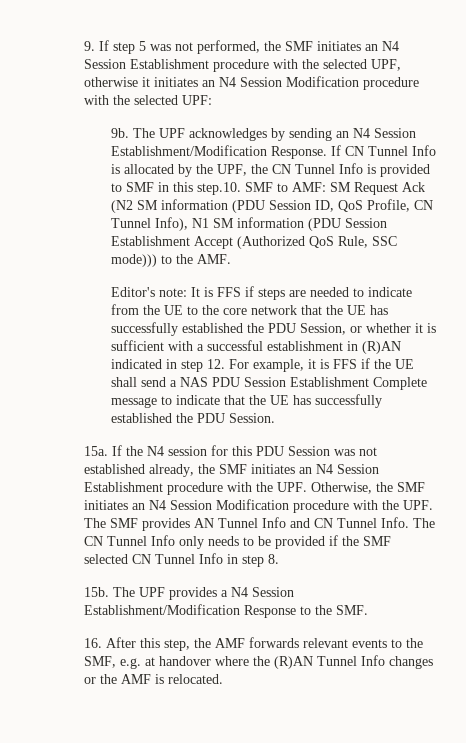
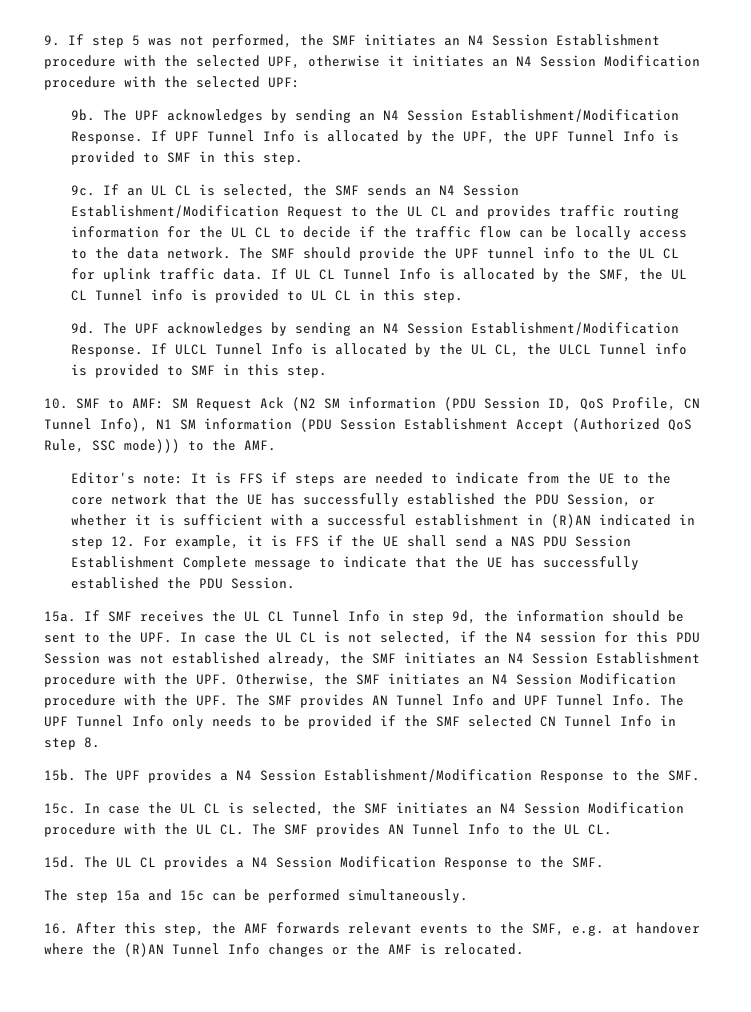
- If CN Tunnel Info is allocated by the UPF, the CN Tunnel Info is provided to SMF in this step.10. SMF to AMF: SM Request Ack (N2 SM information (PDU Session ID, QoS Profile, CN Tunnel Info), N1 SM information (PDU Session Establishment Accept (Authorized QoS Rule, SSC mode))) to the AMF.
+ If UPF Tunnel Info is allocated by the UPF, the UPF Tunnel Info is provided to SMF in this step.
+ 9c. If an UL CL is selected, the SMF sends an N4 Session Establishment/Modification Request to the UL CL and provides traffic routing information for the UL CL to decide if the traffic flow can be locally access to the data network. The SMF should provide the UPF tunnel info to the UL CL for uplink traffic data. If UL CL Tunnel Info is allocated by the SMF, the UL CL Tunnel info is provided to UL CL in this step.
+ 9d. The UPF acknowledges by sending an N4 Session Establishment/Modification Response. If ULCL Tunnel Info is allocated by the UL CL, the ULCL Tunnel info is provided to SMF in this step.
+ 10. SMF to AMF: SM Request Ack (N2 SM information (PDU Session ID, QoS Profile, CN Tunnel Info), N1 SM information (PDU Session Establishment Accept (Authorized QoS Rule, SSC mode))) to the AMF.
- If the N4 session for this PDU Session was not established already, the SMF initiates an N4 Session Establishment procedure with the UPF. Otherwise, the SMF initiates an N4 Session Modification procedure with the UPF. The SMF provides AN Tunnel Info and CN Tunnel Info.
+ If SMF receives the UL CL Tunnel Info in step 9d, the information should be sent to the UPF. In case the UL CL is not selected, if the N4 session for this PDU Session was not established already, the SMF initiates an N4 Session Establishment procedure with the UPF. Otherwise, the SMF initiates an N4 Session Modification procedure with the UPF. The SMF provides AN Tunnel Info and UPF Tunnel Info.
- The CN Tunnel Info only needs to be provided if the SMF selected CN Tunnel Info in step 8.
+ The UPF Tunnel Info only needs to be provided if the SMF selected CN Tunnel Info in step 8.
+ 15c. In case the UL CL is selected, the SMF initiates an N4 Session Modification procedure with the UL CL. The SMF provides AN Tunnel Info to the UL CL.
+ 15d. The UL CL provides a N4 Session Modification Response to the SMF.
+ The step 15a and 15c can be performed simultaneously.

